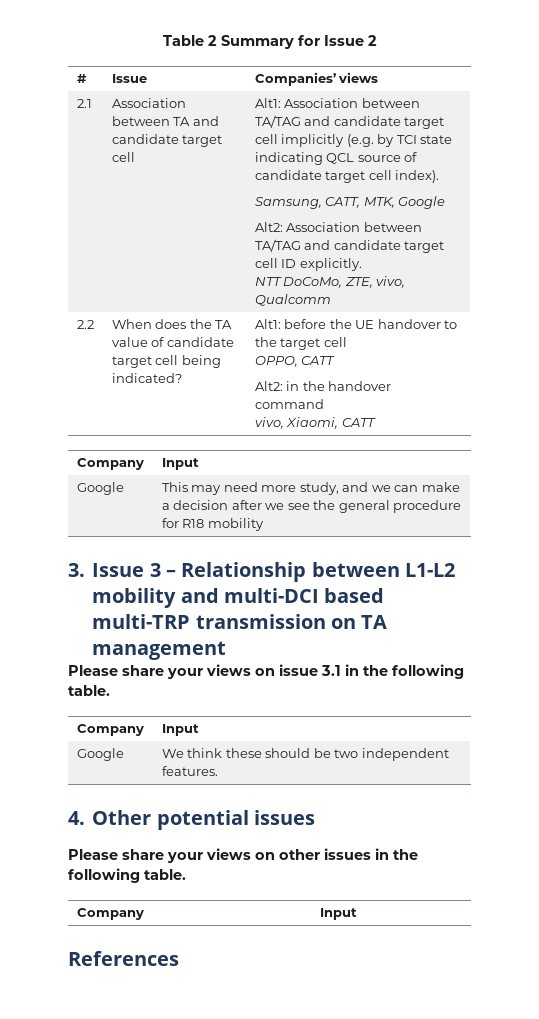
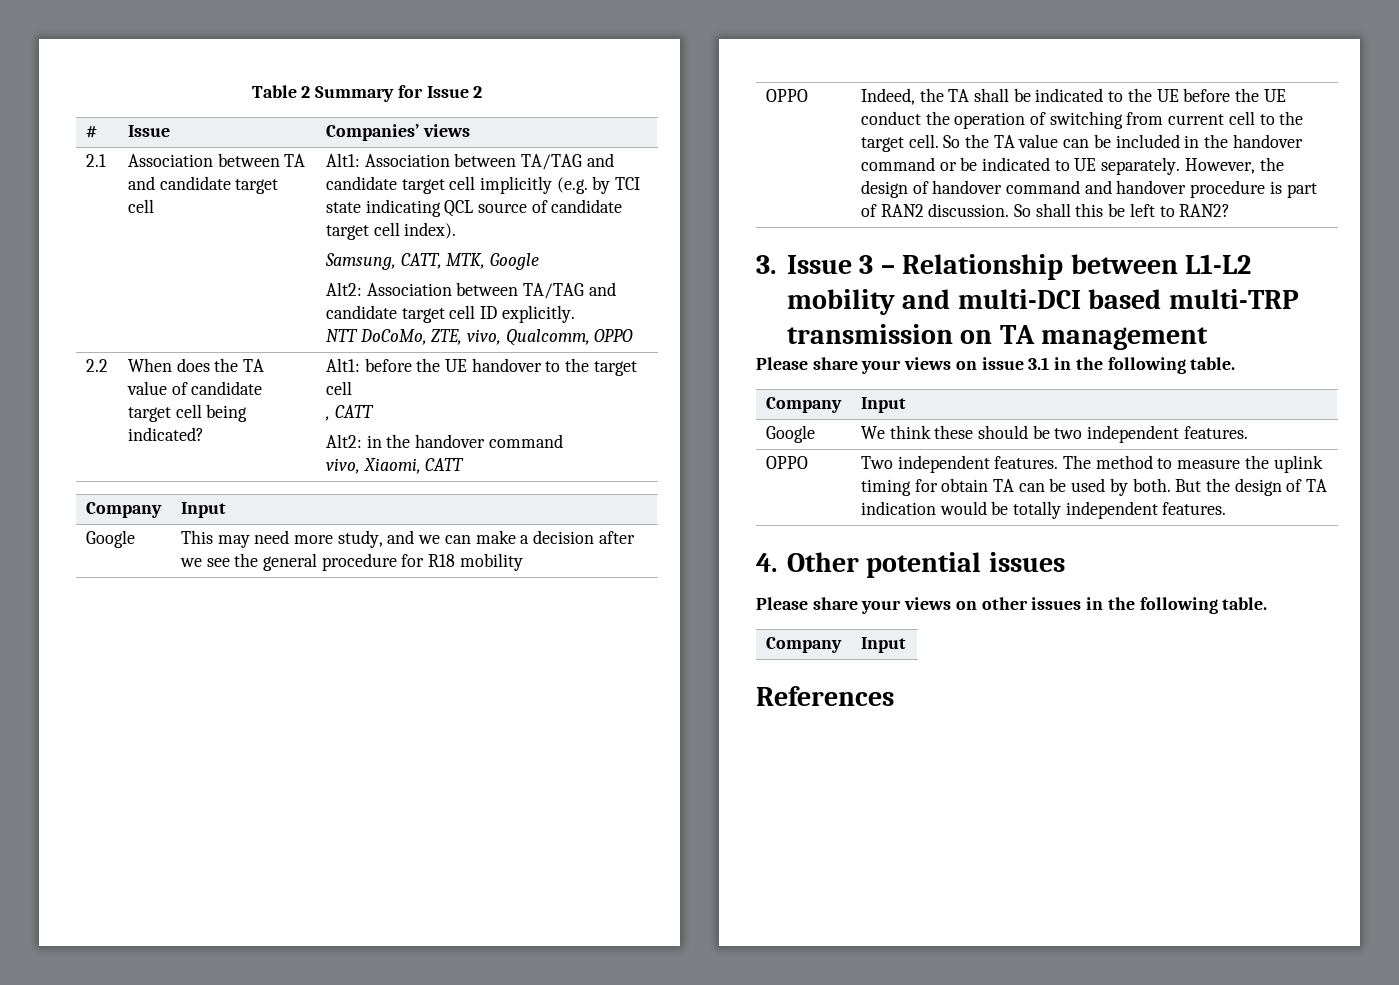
- NTT DoCoMo, ZTE, vivo, Qualcomm
+ NTT DoCoMo, ZTE, vivo, Qualcomm, OPPO
  2.2 | When does the TA value of candidate target cell being indicated? | Alt1: before the UE handover to the target cell
- OPPO, CATT
+ , CATT
+ OPPO | Indeed, the TA shall be indicated to the UE before the UE conduct the operation of switching from current cell to the target cell. So the TA value can be included in the handover command or be indicated to UE separately. However, the design of handover command and handover procedure is part of RAN2 discussion. So shall this be left to RAN2?
+ OPPO | Two independent features. The method to measure the uplink timing for obtain TA can be used by both. But the design of TA indication would be totally independent features.

